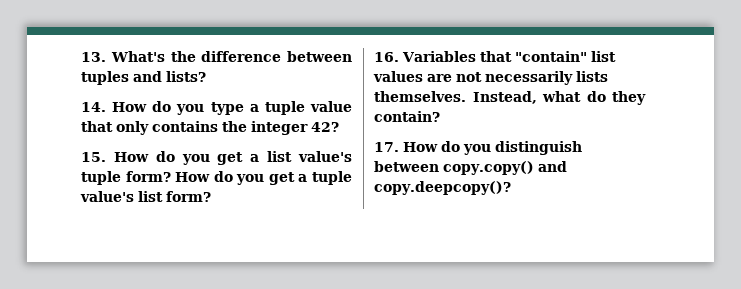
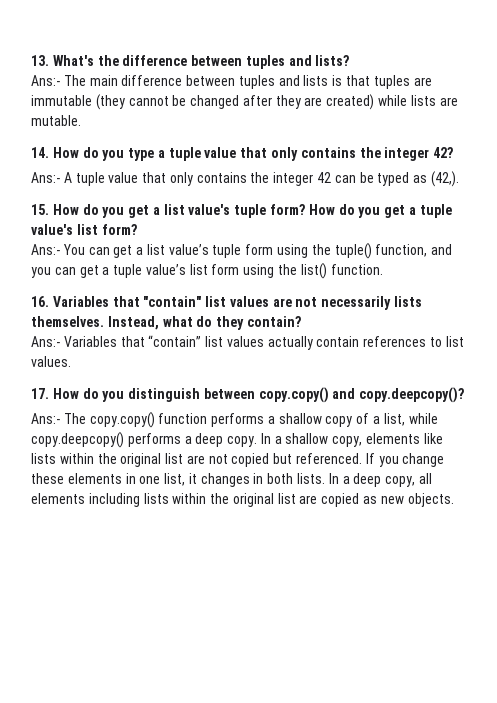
+ Ans:- The main difference between tuples and lists is that tuples are immutable (they cannot be changed after they are created) while lists are mutable.
+ Ans:- A tuple value that only contains the integer 42 can be typed as (42,).
+ Ans:- You can get a list value’s tuple form using the tuple() function, and you can get a tuple value’s list form using the list() function.
+ Ans:- Variables that “contain” list values actually contain references to list values.
+ Ans:- The copy.copy() function performs a shallow copy of a list, while copy.deepcopy() performs a deep copy. In a shallow copy, elements like lists within the original list are not copied but referenced. If you change these elements in one list, it changes in both lists. In a deep copy, all elements including lists within the original list are copied as new objects.

